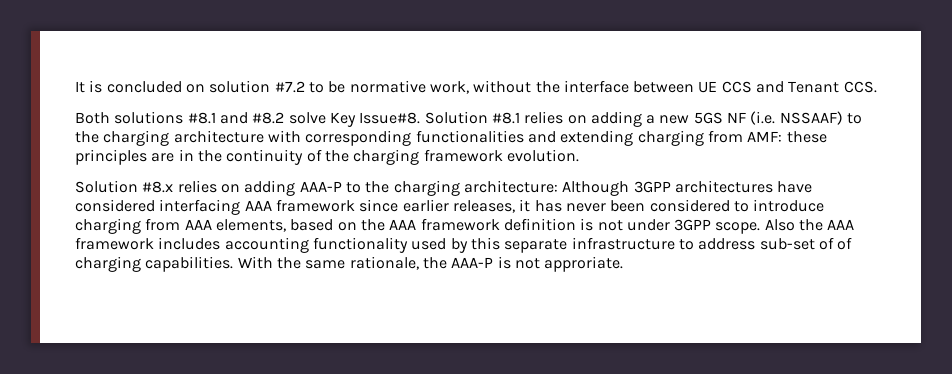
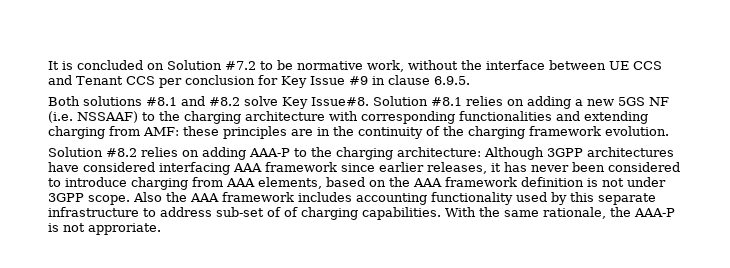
- It is concluded on solution #7.2 to be normative work, without the interface between UE CCS and Tenant CCS.
+ It is concluded on Solution #7.2 to be normative work, without the interface between UE CCS and Tenant CCS per conclusion for Key Issue #9 in clause 6.9.5.
- Solution #8.x relies on adding AAA-P to the charging architecture: Although 3GPP architectures have considered interfacing AAA framework since earlier releases, it has never been considered to introduce charging from AAA elements, based on the AAA framework definition is not under 3GPP scope.
+ Solution #8.2 relies on adding AAA-P to the charging architecture: Although 3GPP architectures have considered interfacing AAA framework since earlier releases, it has never been considered to introduce charging from AAA elements, based on the AAA framework definition is not under 3GPP scope.

